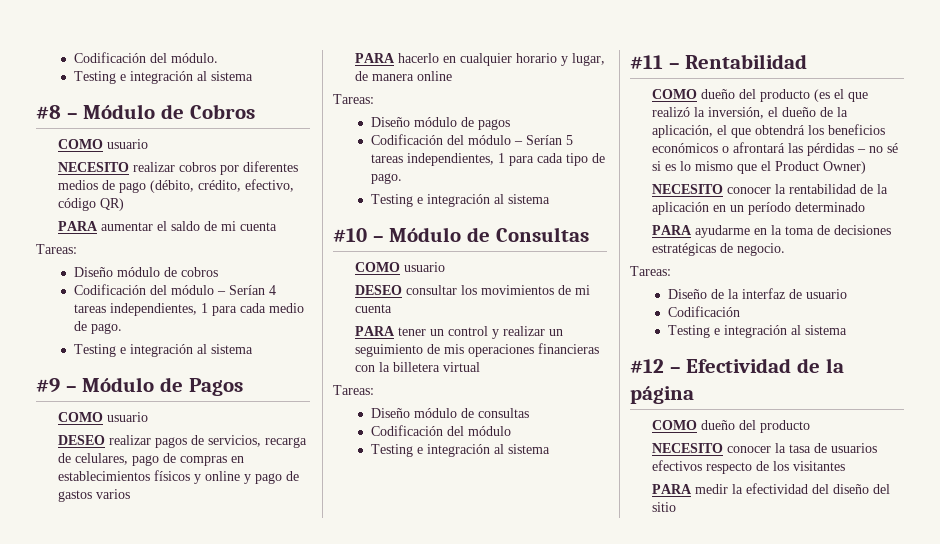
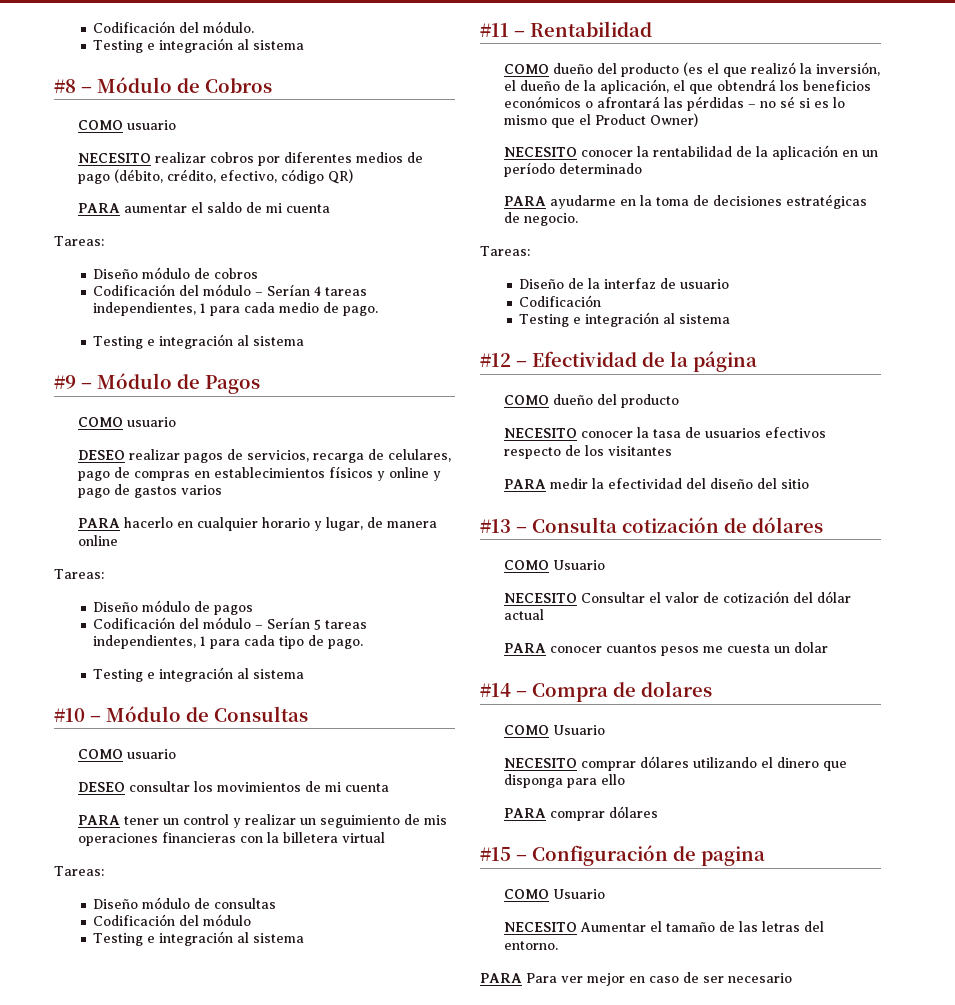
+ #13 – Consulta cotización de dólares
+ COMO Usuario
+ NECESITO Consultar el valor de cotización del dólar actual
+ PARA conocer cuantos pesos me cuesta un dolar
+ #14 – Compra de dolares
+ COMO Usuario
+ NECESITO comprar dólares utilizando el dinero que disponga para ello
+ PARA comprar dólares
+ #15 – Configuración de pagina
+ COMO Usuario
+ NECESITO Aumentar el tamaño de las letras del entorno.
+ PARA Para ver mejor en caso de ser necesario

